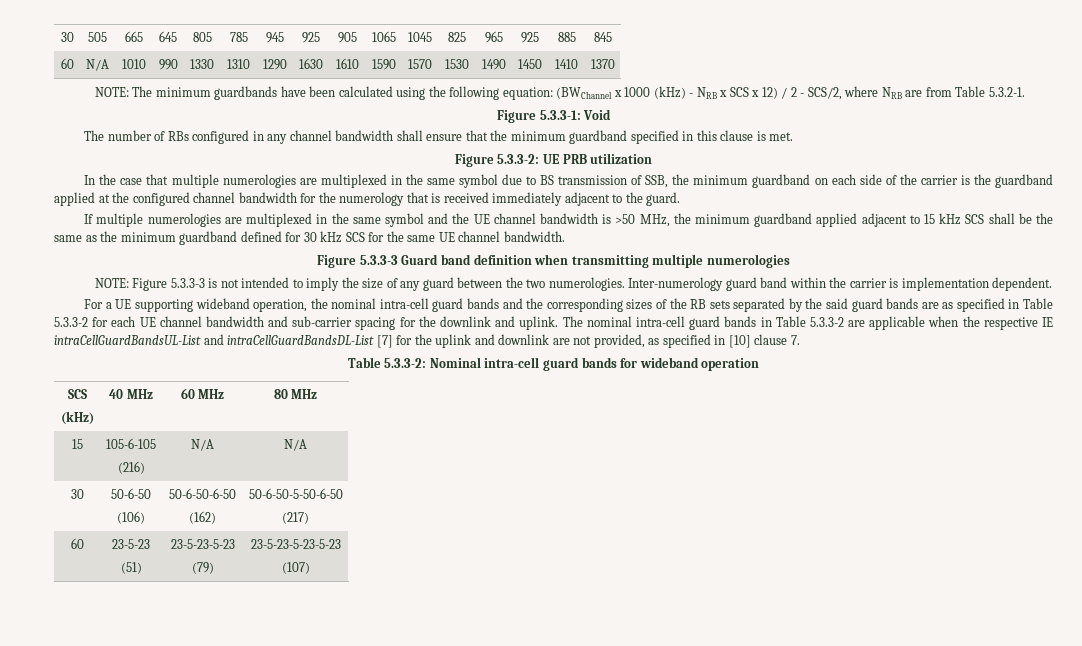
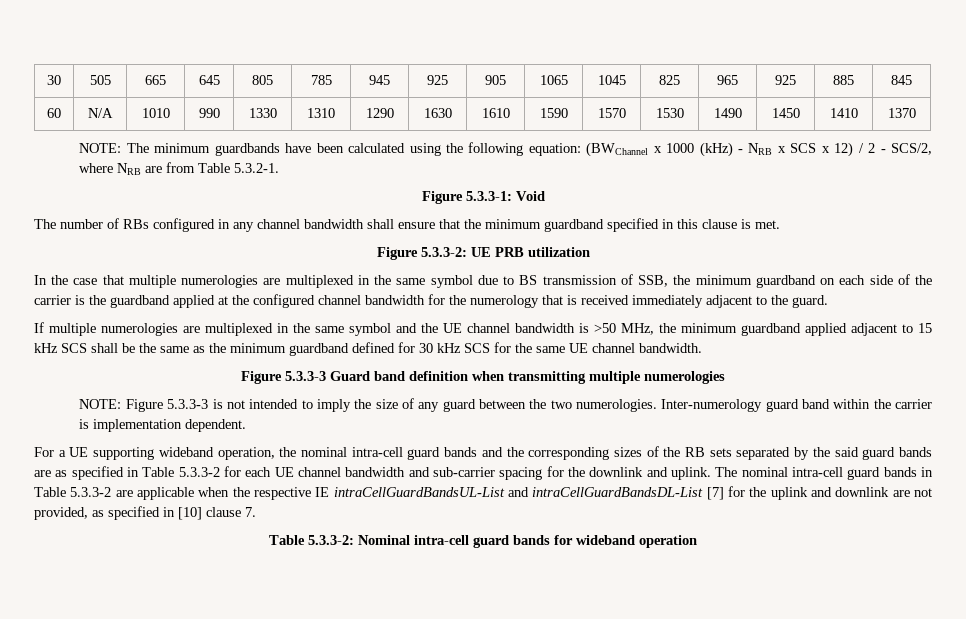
  Table 5.3.3-2: Nominal intra-cell guard bands for wideband operation
- SCS
- (kHz) | 40 MHz | 60 MHz | 80 MHz
- 15 | 105-6-105
- (216) | N/A | N/A
- 30 | 50-6-50
- (106) | 50-6-50-6-50
- (162) | 50-6-50-5-50-6-50
- (217)
- 60 | 23-5-23
- (51) | 23-5-23-5-23
- (79) | 23-5-23-5-23-5-23
- (107)

